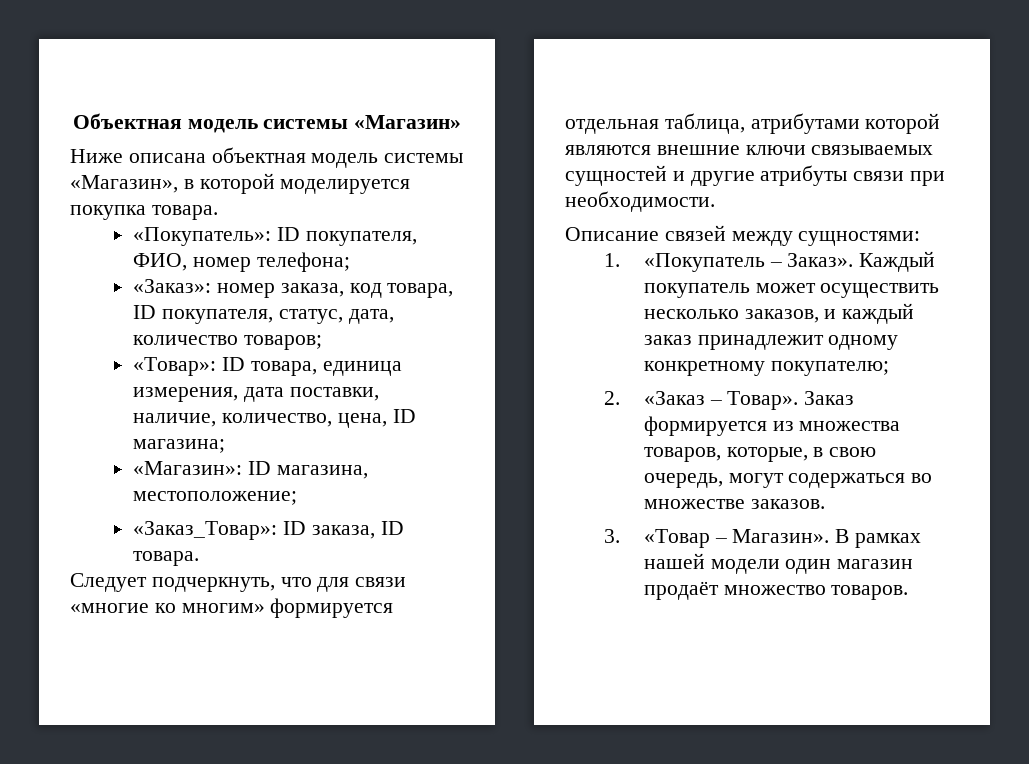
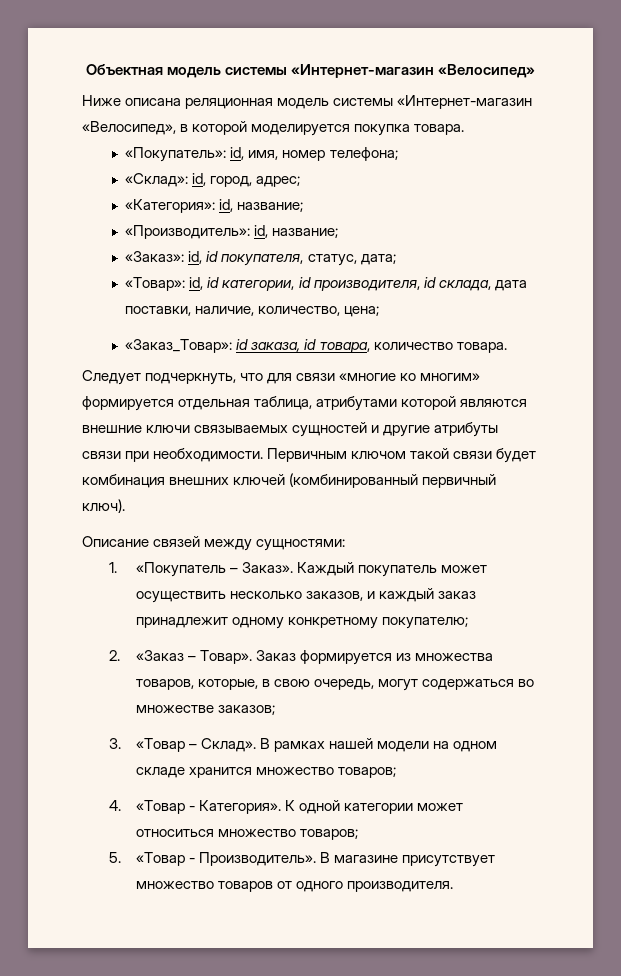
- Объектная модель системы «Магазин»
+ Объектная модель системы «Интернет-магазин «Велосипед»
- Ниже описана объектная модель системы «Магазин», в которой моделируется покупка товара.
+ Ниже описана реляционная модель системы «Интернет-магазин «Велосипед», в которой моделируется покупка товара.
- «Покупатель»: ID покупателя, ФИО, номер телефона;
+ «Покупатель»: id, имя, номер телефона;
- «Заказ»: номер заказа, код товара, ID покупателя, статус, дата, количество товаров;
- «Товар»: ID товара, единица измерения, дата поставки, наличие, количество, цена, ID магазина;
- «Магазин»: ID магазина, местоположение;
- «Заказ_Товар»: ID заказа, ID товара.
+ «Склад»: id, город, адрес;
+ «Категория»: id, название;
+ «Производитель»: id, название;
+ «Заказ»: id, id покупателя, статус, дата;
+ «Товар»: id, id категории, id производителя, id склада, дата поставки, наличие, количество, цена;
+ «Заказ_Товар»: id заказа, id товара, количество товара.
+ Первичным ключом такой связи будет комбинация внешних ключей (комбинированный первичный ключ).
- Заказ формируется из множества товаров, которые, в свою очередь, могут содержаться во множестве заказов.
+ Заказ формируется из множества товаров, которые, в свою очередь, могут содержаться во множестве заказов;
- 3. «Товар – Магазин».
+ 3. «Товар – Склад».
- В рамках нашей модели один магазин продаёт множество товаров.
+ В рамках нашей модели на одном складе хранится множество товаров;
+ 4. «Товар - Категория». К одной категории может относиться множество товаров;
+ 5. «Товар - Производитель». В магазине присутствует множество товаров от одного производителя.

